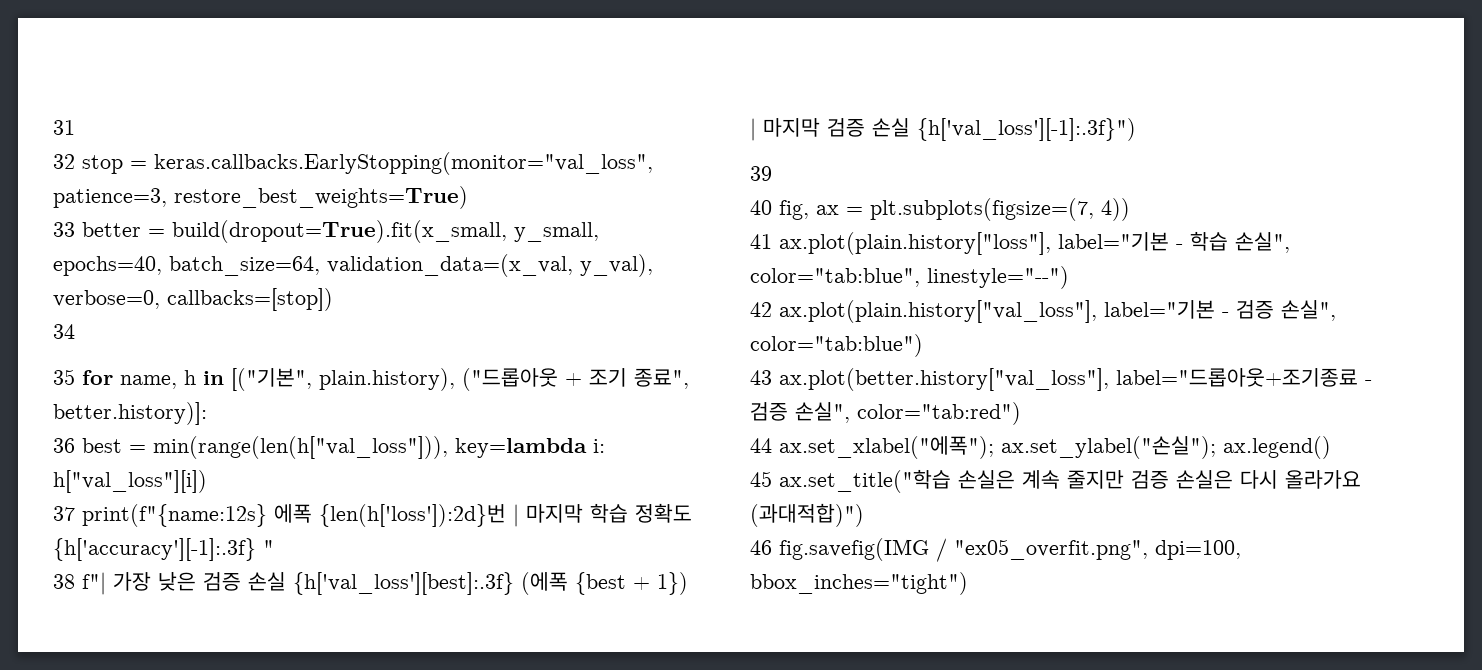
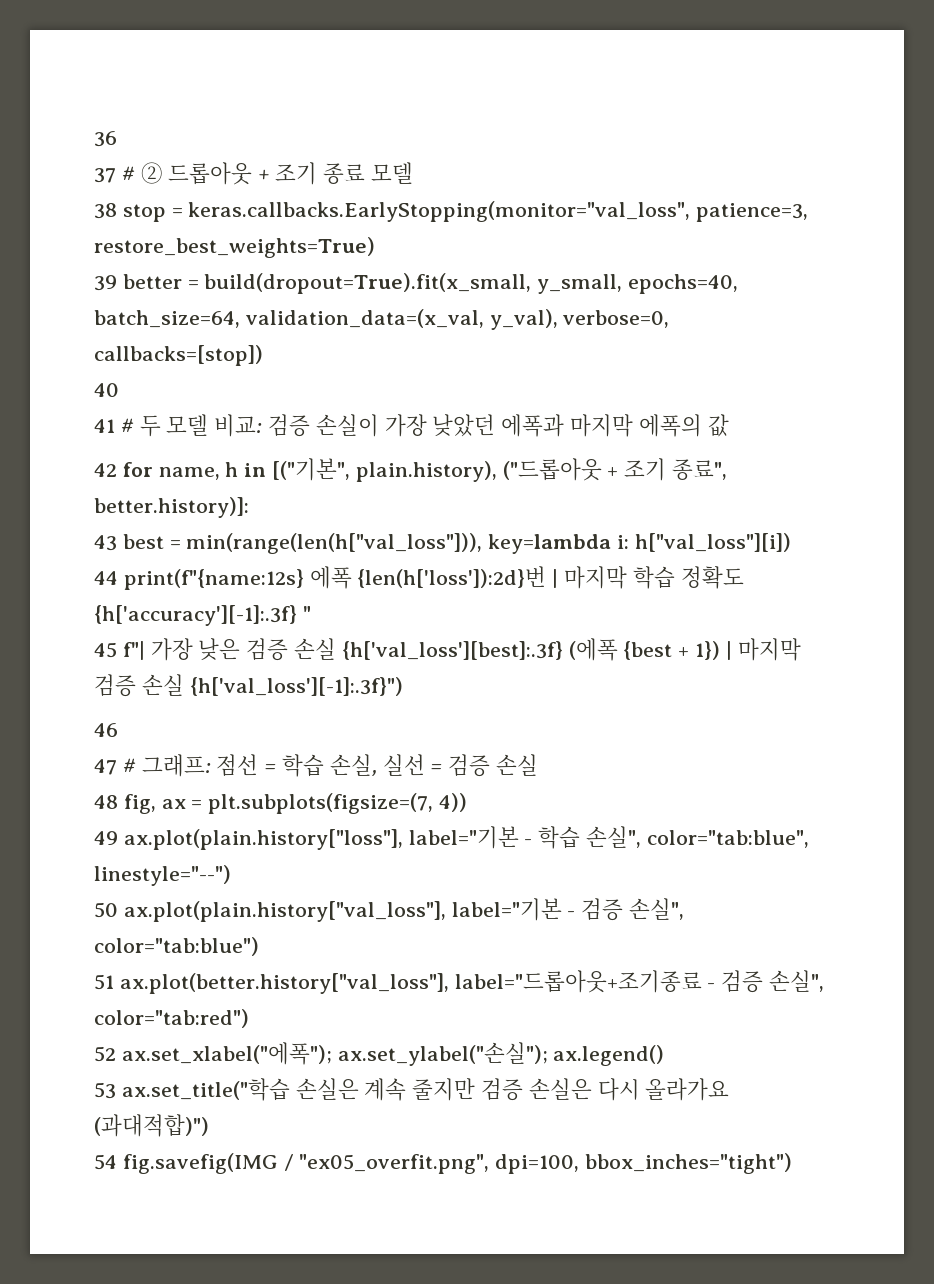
- 31
- 32 stop = keras.callbacks.EarlyStopping(monitor="val_loss", patience=3, restore_best_weights=True)
+ 36
+ 37 # ② 드롭아웃 + 조기 종료 모델
+ 38 stop = keras.callbacks.EarlyStopping(monitor="val_loss", patience=3, restore_best_weights=True)
- 33 better = build(dropout=True).fit(x_small, y_small, epochs=40, batch_size=64, validation_data=(x_val, y_val), verbose=0, callbacks=[stop])
+ 39 better = build(dropout=True).fit(x_small, y_small, epochs=40, batch_size=64, validation_data=(x_val, y_val), verbose=0, callbacks=[stop])
- 34
- 35 for name, h in [("기본", plain.history), ("드롭아웃 + 조기 종료", better.history)]:
+ 40
+ 41 # 두 모델 비교: 검증 손실이 가장 낮았던 에폭과 마지막 에폭의 값
+ 42 for name, h in [("기본", plain.history), ("드롭아웃 + 조기 종료", better.history)]:
- 36 best = min(range(len(h["val_loss"])), key=lambda i: h["val_loss"][i])
+ 43 best = min(range(len(h["val_loss"])), key=lambda i: h["val_loss"][i])
- 37 print(f"{name:12s} 에폭 {len(h['loss']):2d}번 | 마지막 학습 정확도 {h['accuracy'][-1]:.3f} "
+ 44 print(f"{name:12s} 에폭 {len(h['loss']):2d}번 | 마지막 학습 정확도 {h['accuracy'][-1]:.3f} "
- 38 f"| 가장 낮은 검증 손실 {h['val_loss'][best]:.3f} (에폭 {best + 1}) | 마지막 검증 손실 {h['val_loss'][-1]:.3f}")
+ 45 f"| 가장 낮은 검증 손실 {h['val_loss'][best]:.3f} (에폭 {best + 1}) | 마지막 검증 손실 {h['val_loss'][-1]:.3f}")
- 39
- 40 fig, ax = plt.subplots(figsize=(7, 4))
+ 46
+ 47 # 그래프: 점선 = 학습 손실, 실선 = 검증 손실
+ 48 fig, ax = plt.subplots(figsize=(7, 4))
- 41 ax.plot(plain.history["loss"], label="기본 - 학습 손실", color="tab:blue", linestyle="--")
+ 49 ax.plot(plain.history["loss"], label="기본 - 학습 손실", color="tab:blue", linestyle="--")
- 42 ax.plot(plain.history["val_loss"], label="기본 - 검증 손실", color="tab:blue")
+ 50 ax.plot(plain.history["val_loss"], label="기본 - 검증 손실", color="tab:blue")
- 43 ax.plot(better.history["val_loss"], label="드롭아웃+조기종료 - 검증 손실", color="tab:red")
+ 51 ax.plot(better.history["val_loss"], label="드롭아웃+조기종료 - 검증 손실", color="tab:red")
- 44 ax.set_xlabel("에폭"); ax.set_ylabel("손실"); ax.legend()
+ 52 ax.set_xlabel("에폭"); ax.set_ylabel("손실"); ax.legend()
- 45 ax.set_title("학습 손실은 계속 줄지만 검증 손실은 다시 올라가요 (과대적합)")
+ 53 ax.set_title("학습 손실은 계속 줄지만 검증 손실은 다시 올라가요 (과대적합)")
- 46 fig.savefig(IMG / "ex05_overfit.png", dpi=100, bbox_inches="tight")
+ 54 fig.savefig(IMG / "ex05_overfit.png", dpi=100, bbox_inches="tight")

